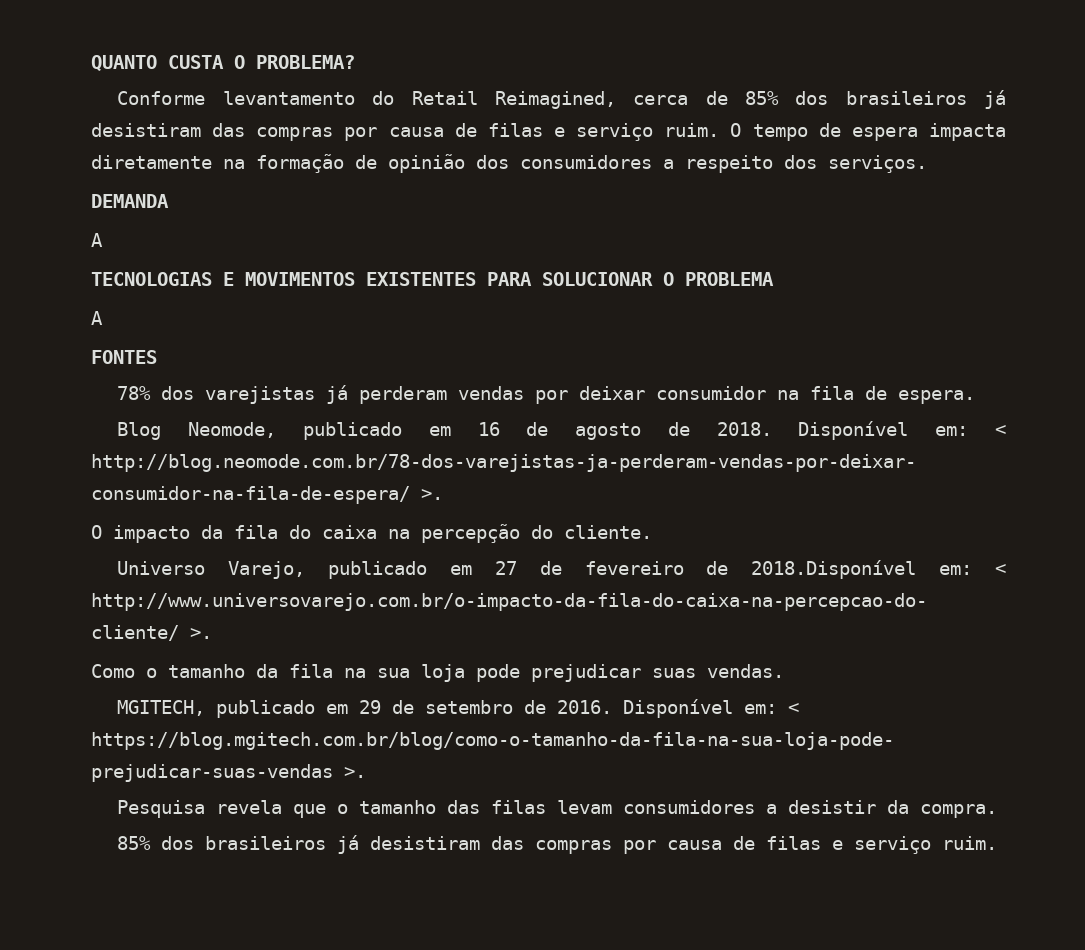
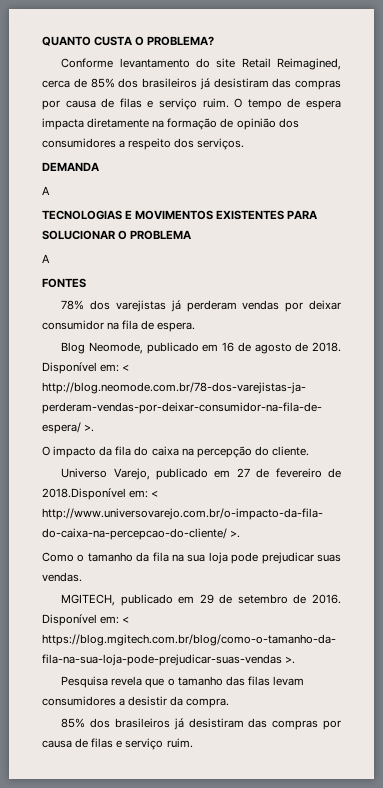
- Conforme levantamento do Retail Reimagined, cerca de 85% dos brasileiros já desistiram das compras por causa de filas e serviço ruim.
+ Conforme levantamento do site Retail Reimagined, cerca de 85% dos brasileiros já desistiram das compras por causa de filas e serviço ruim.

